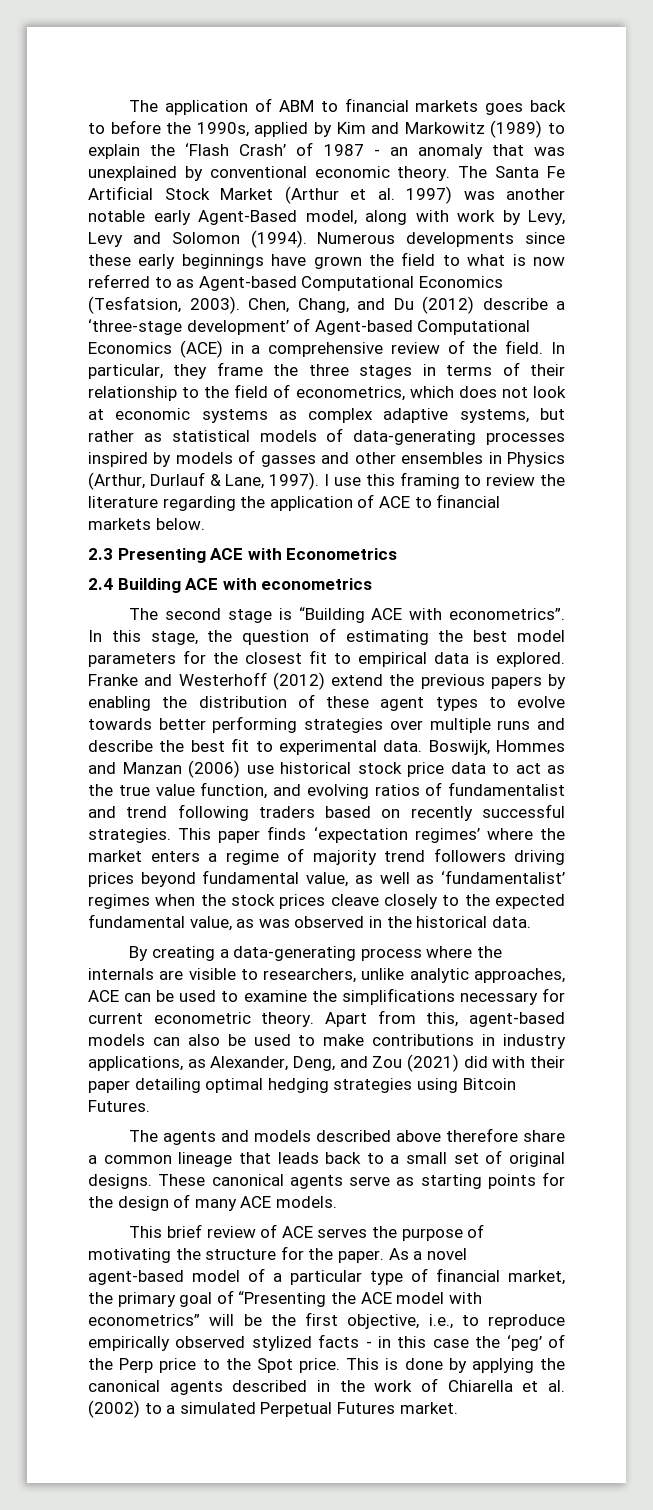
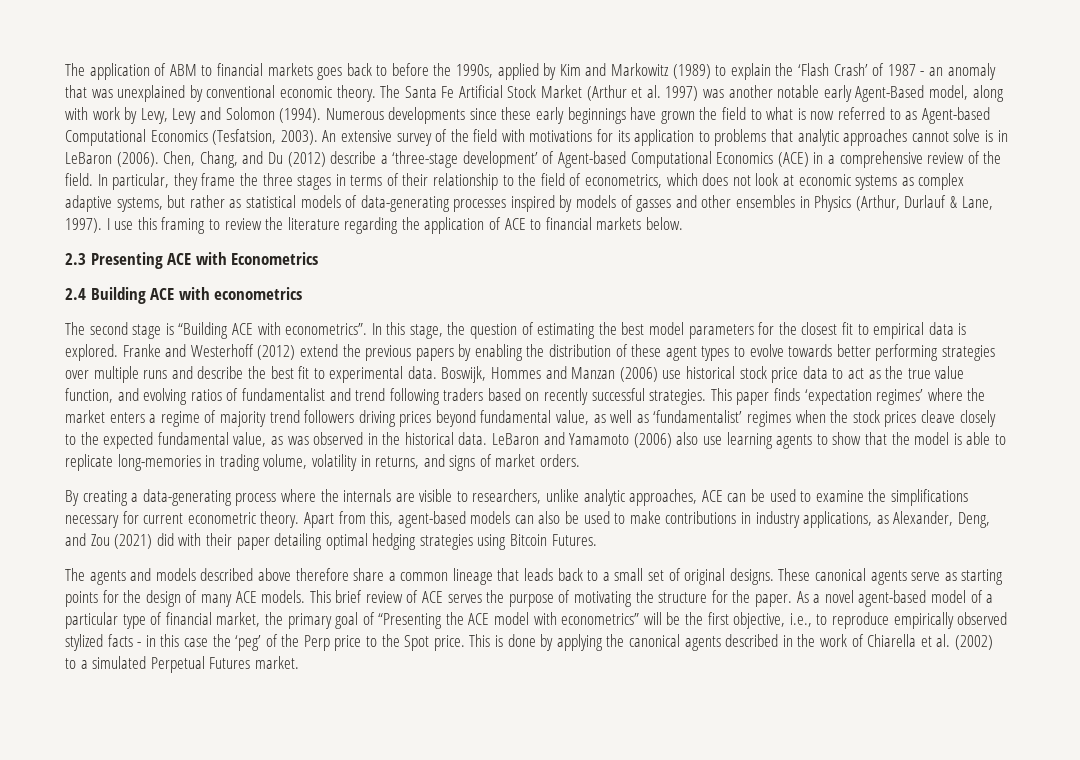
+ An extensive survey of the field with motivations for its application to problems that analytic approaches cannot solve is in LeBaron (2006).
+ LeBaron and Yamamoto (2006) also use learning agents to show that the model is able to replicate long-memories in trading volume, volatility in returns, and signs of market orders.
- These canonical agents serve as starting points for the design of many ACE models.
- This brief review of ACE serves the purpose of motivating the structure for the paper.
+ These canonical agents serve as starting points for the design of many ACE models. This brief review of ACE serves the purpose of motivating the structure for the paper.

